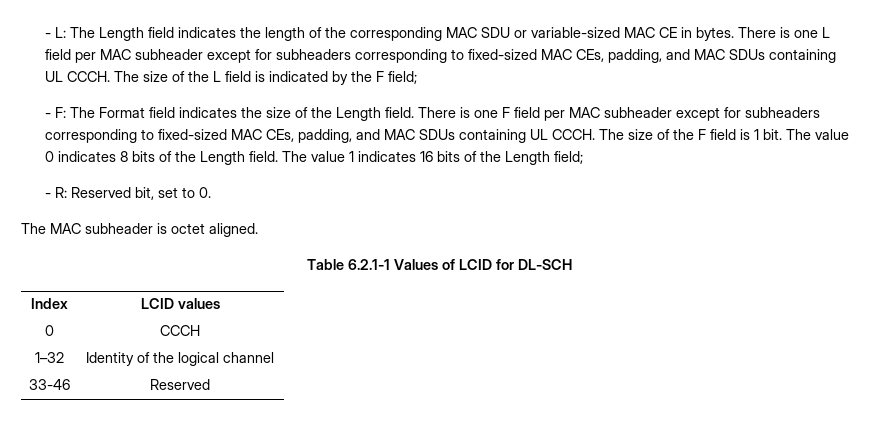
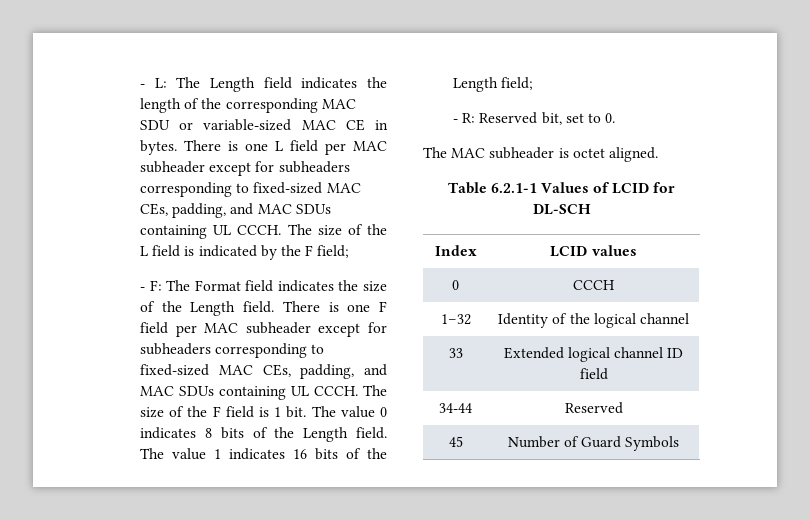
- 33-46 | Reserved
+ 33 | Extended logical channel ID field
+ 34-44 | Reserved
+ 45 | Number of Guard Symbols

